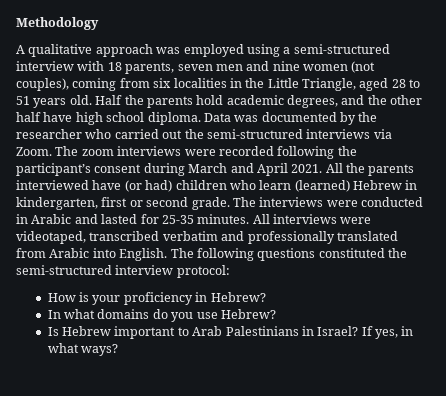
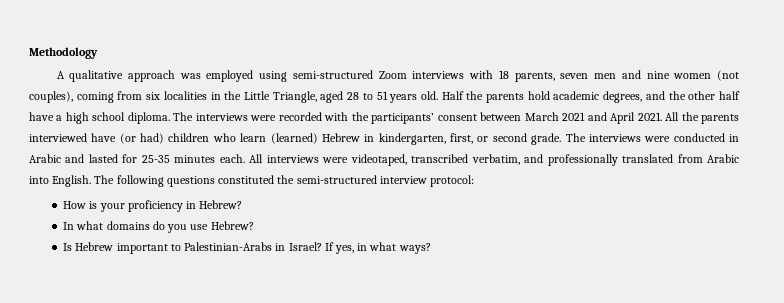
- A qualitative approach was employed using a semi-structured interview with 18 parents, seven men and nine women (not couples), coming from six localities in the Little Triangle, aged 28 to 51 years old.
+ A qualitative approach was employed using semi-structured Zoom interviews with 18 parents, seven men and nine women (not couples), coming from six localities in the Little Triangle, aged 28 to 51 years old.
- Half the parents hold academic degrees, and the other half have high school diploma.
+ Half the parents hold academic degrees, and the other half have a high school diploma.
- Data was documented by the researcher who carried out the semi-structured interviews via Zoom. The zoom interviews were recorded following the participant’s consent during March and April 2021.
+ The interviews were recorded with the participants’ consent between March 2021 and April 2021.
- All the parents interviewed have (or had) children who learn (learned) Hebrew in kindergarten, first or second grade.
+ All the parents interviewed have (or had) children who learn (learned) Hebrew in kindergarten, first, or second grade.
- The interviews were conducted in Arabic and lasted for 25-35 minutes.
+ The interviews were conducted in Arabic and lasted for 25-35 minutes each.
- All interviews were videotaped, transcribed verbatim and professionally translated from Arabic into English.
+ All interviews were videotaped, transcribed verbatim, and professionally translated from Arabic into English.
- Is Hebrew important to Arab Palestinians in Israel?
+ Is Hebrew important to Palestinian-Arabs in Israel?

